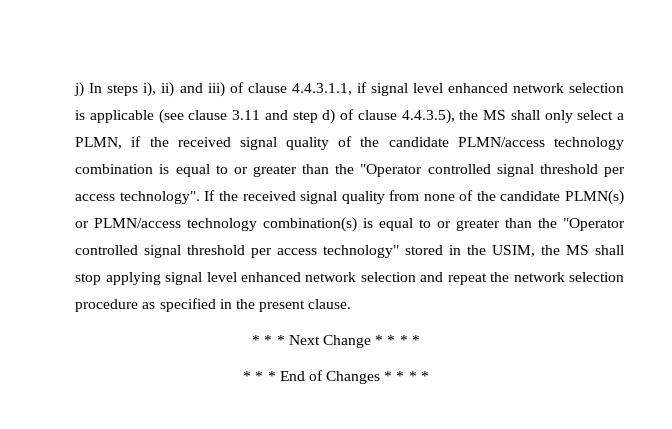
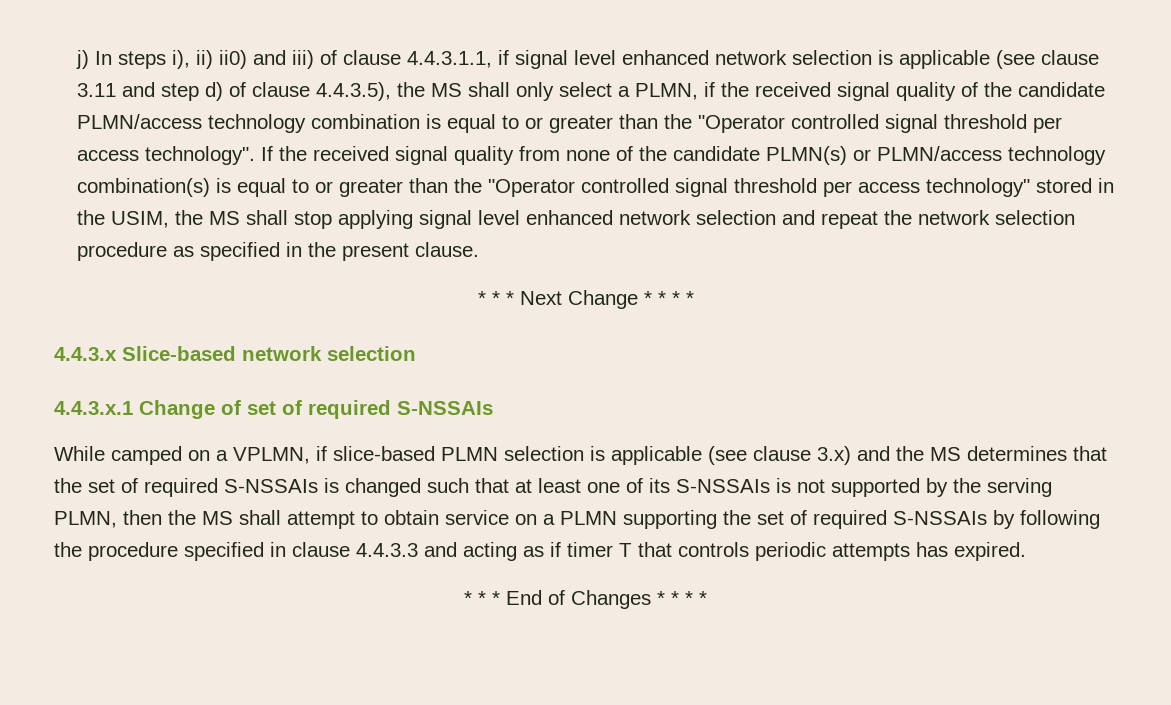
- j) In steps i), ii) and iii) of clause 4.4.3.1.1, if signal level enhanced network selection is applicable (see clause 3.11 and step d) of clause 4.4.3.5), the MS shall only select a PLMN, if the received signal quality of the candidate PLMN/access technology combination is equal to or greater than the "Operator controlled signal threshold per access technology".
+ j) In steps i), ii) ii0) and iii) of clause 4.4.3.1.1, if signal level enhanced network selection is applicable (see clause 3.11 and step d) of clause 4.4.3.5), the MS shall only select a PLMN, if the received signal quality of the candidate PLMN/access technology combination is equal to or greater than the "Operator controlled signal threshold per access technology".
+ 4.4.3.x Slice-based network selection
+ 4.4.3.x.1 Change of set of required S-NSSAIs
+ While camped on a VPLMN, if slice-based PLMN selection is applicable (see clause 3.x) and the MS determines that the set of required S-NSSAIs is changed such that at least one of its S-NSSAIs is not supported by the serving PLMN, then the MS shall attempt to obtain service on a PLMN supporting the set of required S-NSSAIs by following the procedure specified in clause 4.4.3.3 and acting as if timer T that controls periodic attempts has expired.

